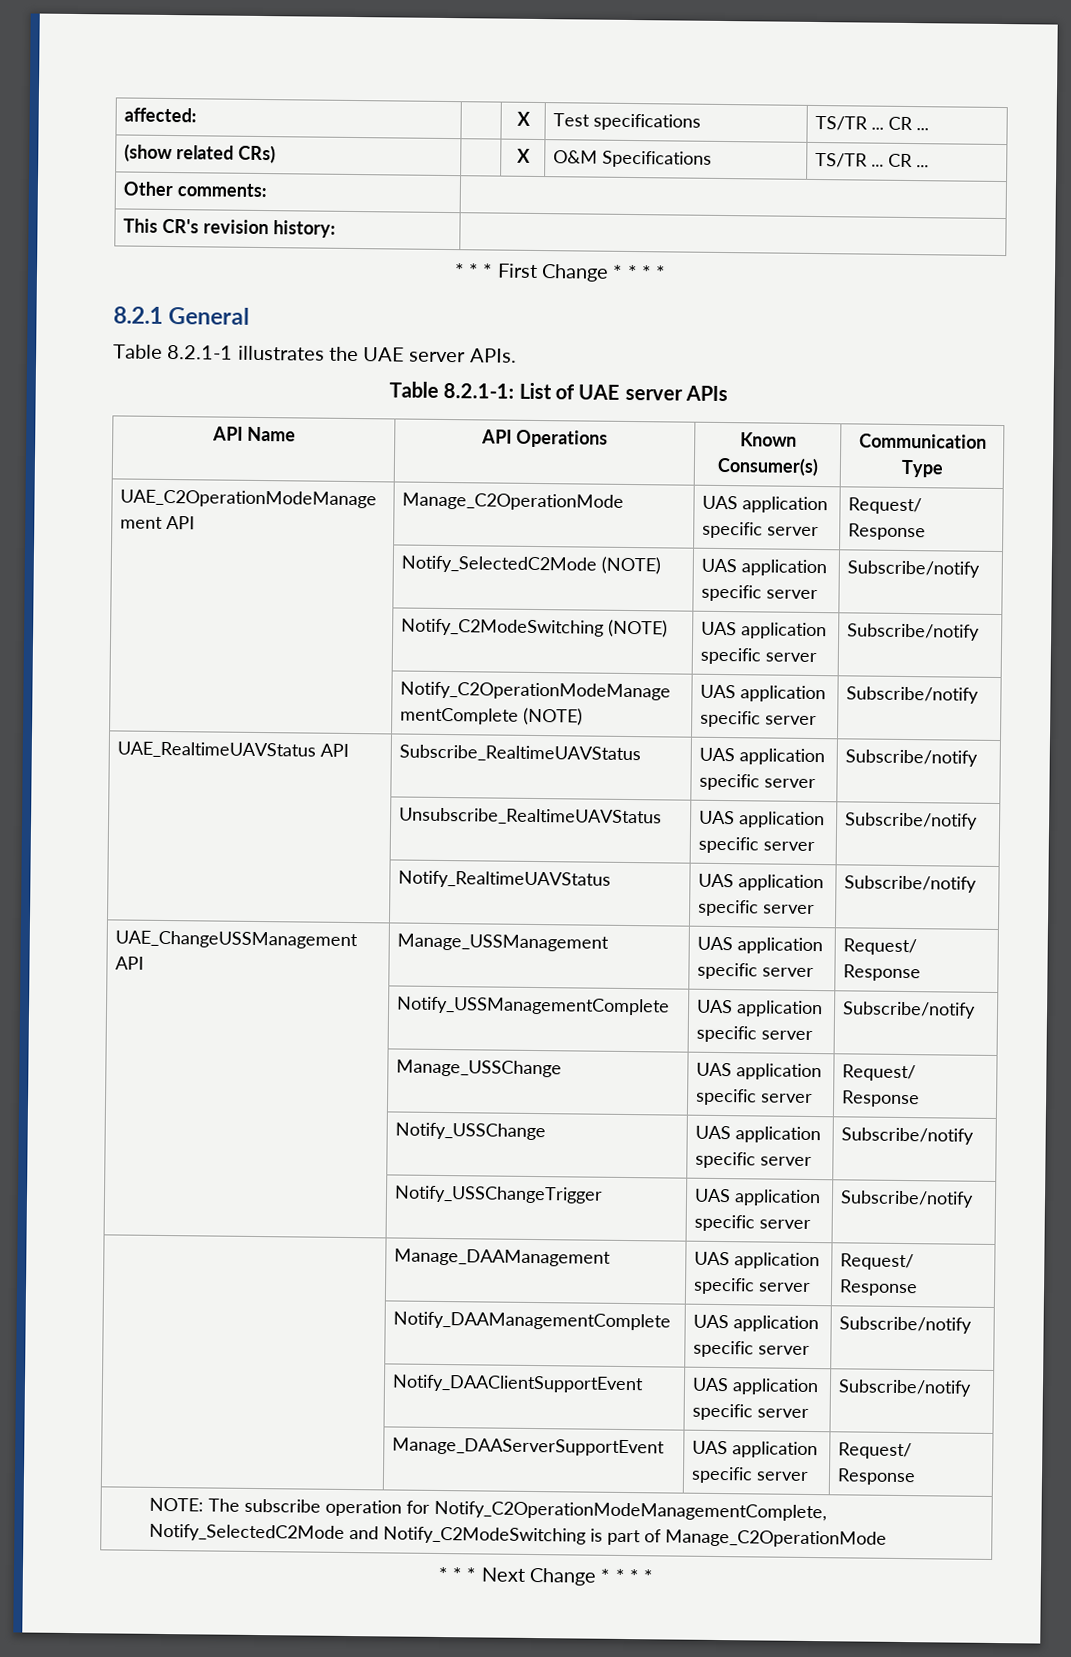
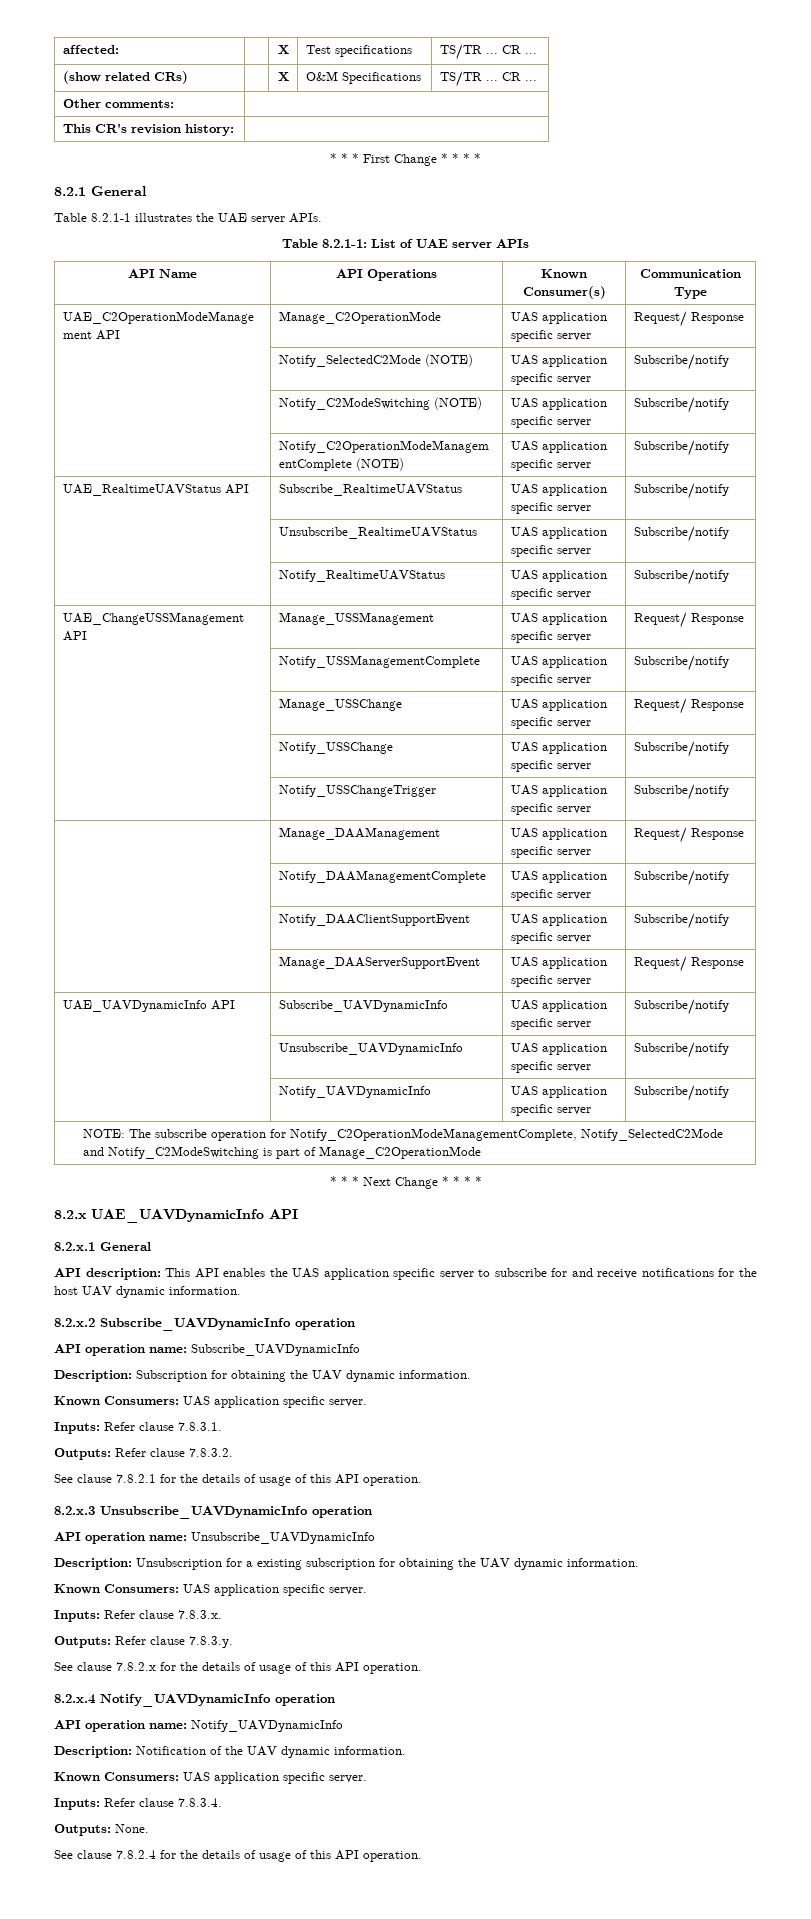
+ UAE_UAVDynamicInfo API | Subscribe_UAVDynamicInfo | UAS application specific server | Subscribe/notify
+ | Unsubscribe_UAVDynamicInfo | UAS application specific server | Subscribe/notify
+ | Notify_UAVDynamicInfo | UAS application specific server | Subscribe/notify
+ 8.2.x UAE_UAVDynamicInfo API
+ 8.2.x.1 General
+ API description: This API enables the UAS application specific server to subscribe for and receive notifications for the host UAV dynamic information.
+ 8.2.x.2 Subscribe_UAVDynamicInfo operation
+ API operation name: Subscribe_UAVDynamicInfo
+ Description: Subscription for obtaining the UAV dynamic information.
+ Known Consumers: UAS application specific server.
+ Inputs: Refer clause 7.8.3.1.
+ Outputs: Refer clause 7.8.3.2.
+ See clause 7.8.2.1 for the details of usage of this API operation.
+ 8.2.x.3 Unsubscribe_UAVDynamicInfo operation
+ API operation name: Unsubscribe_UAVDynamicInfo
+ Description: Unsubscription for a existing subscription for obtaining the UAV dynamic information.
+ Known Consumers: UAS application specific server.
+ Inputs: Refer clause 7.8.3.x.
+ Outputs: Refer clause 7.8.3.y.
+ See clause 7.8.2.x for the details of usage of this API operation.
+ 8.2.x.4 Notify_UAVDynamicInfo operation
+ API operation name: Notify_UAVDynamicInfo
+ Description: Notification of the UAV dynamic information.
+ Known Consumers: UAS application specific server.
+ Inputs: Refer clause 7.8.3.4.
+ Outputs: None.
+ See clause 7.8.2.4 for the details of usage of this API operation.

